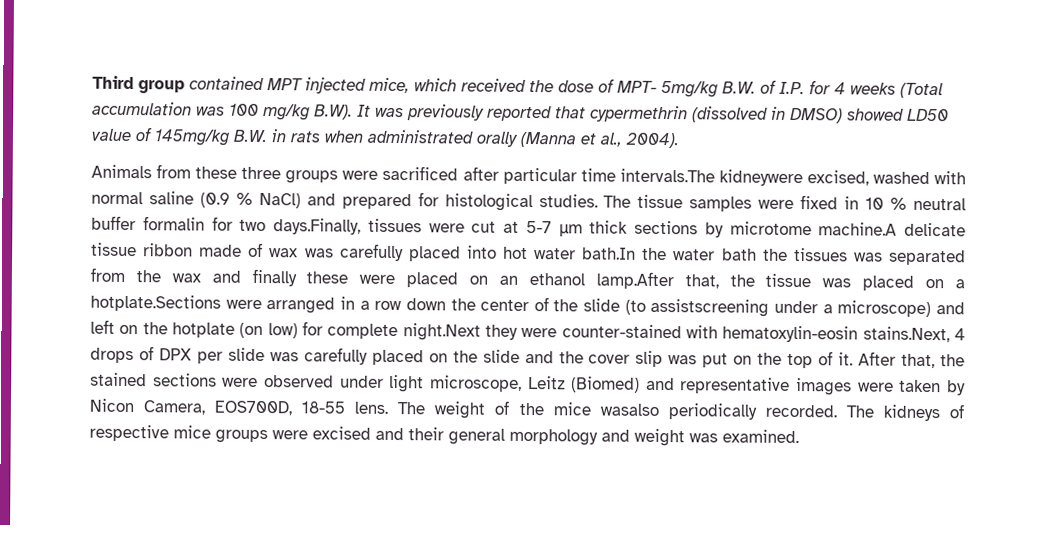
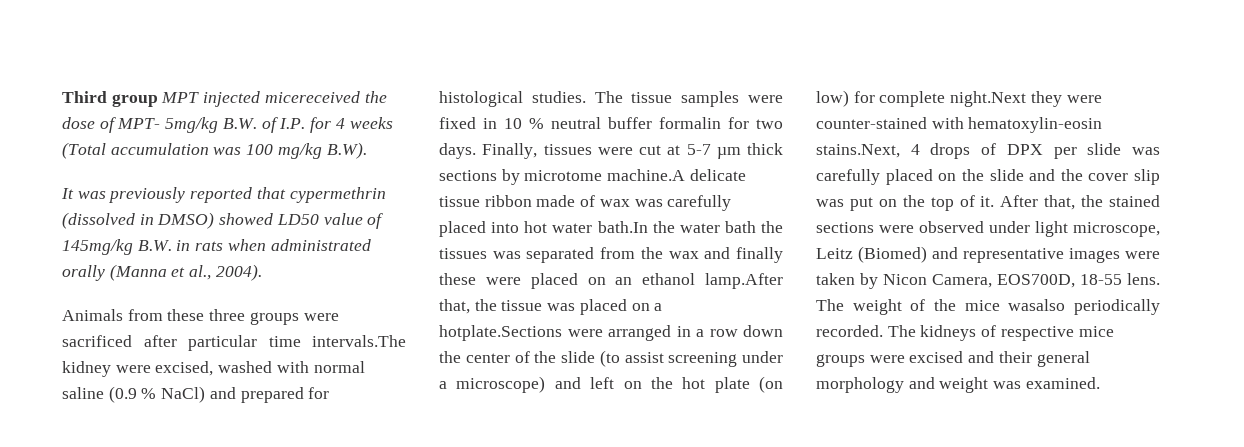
- Third group contained MPT injected mice, which received the dose of MPT- 5mg/kg B.W. of I.P. for 4 weeks (Total accumulation was 100 mg/kg B.W). It was previously reported that cypermethrin (dissolved in DMSO) showed LD50 value of 145mg/kg B.W. in rats when administrated orally (Manna et al., 2004).
+ Third group MPT injected micereceived the dose of MPT- 5mg/kg B.W. of I.P. for 4 weeks (Total accumulation was 100 mg/kg B.W).
+ It was previously reported that cypermethrin (dissolved in DMSO) showed LD50 value of 145mg/kg B.W. in rats when administrated orally (Manna et al., 2004).
- Animals from these three groups were sacrificed after particular time intervals.The kidneywere excised, washed with normal saline (0.9 % NaCl) and prepared for histological studies.
+ Animals from these three groups were sacrificed after particular time intervals.The kidney were excised, washed with normal saline (0.9 % NaCl) and prepared for histological studies.
- The tissue samples were fixed in 10 % neutral buffer formalin for two days.Finally, tissues were cut at 5-7 µm thick sections by microtome machine.A delicate tissue ribbon made of wax was carefully placed into hot water bath.In the water bath the tissues was separated from the wax and finally these were placed on an ethanol lamp.After that, the tissue was placed on a hotplate.Sections were arranged in a row down the center of the slide (to assistscreening under a microscope) and left on the hotplate (on low) for complete night.Next they were counter-stained with hematoxylin-eosin stains.Next, 4 drops of DPX per slide was carefully placed on the slide and the cover slip was put on the top of it.
+ The tissue samples were fixed in 10 % neutral buffer formalin for two days. Finally, tissues were cut at 5-7 µm thick sections by microtome machine.A delicate tissue ribbon made of wax was carefully placed into hot water bath.In the water bath the tissues was separated from the wax and finally these were placed on an ethanol lamp.After that, the tissue was placed on a hotplate.Sections were arranged in a row down the center of the slide (to assist screening under a microscope) and left on the hot plate (on low) for complete night.Next they were counter-stained with hematoxylin-eosin stains.Next, 4 drops of DPX per slide was carefully placed on the slide and the cover slip was put on the top of it.

